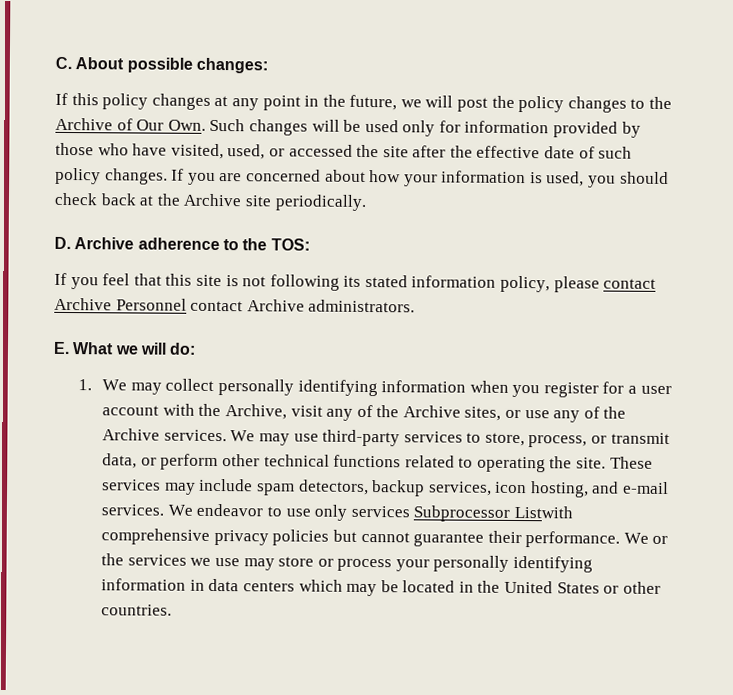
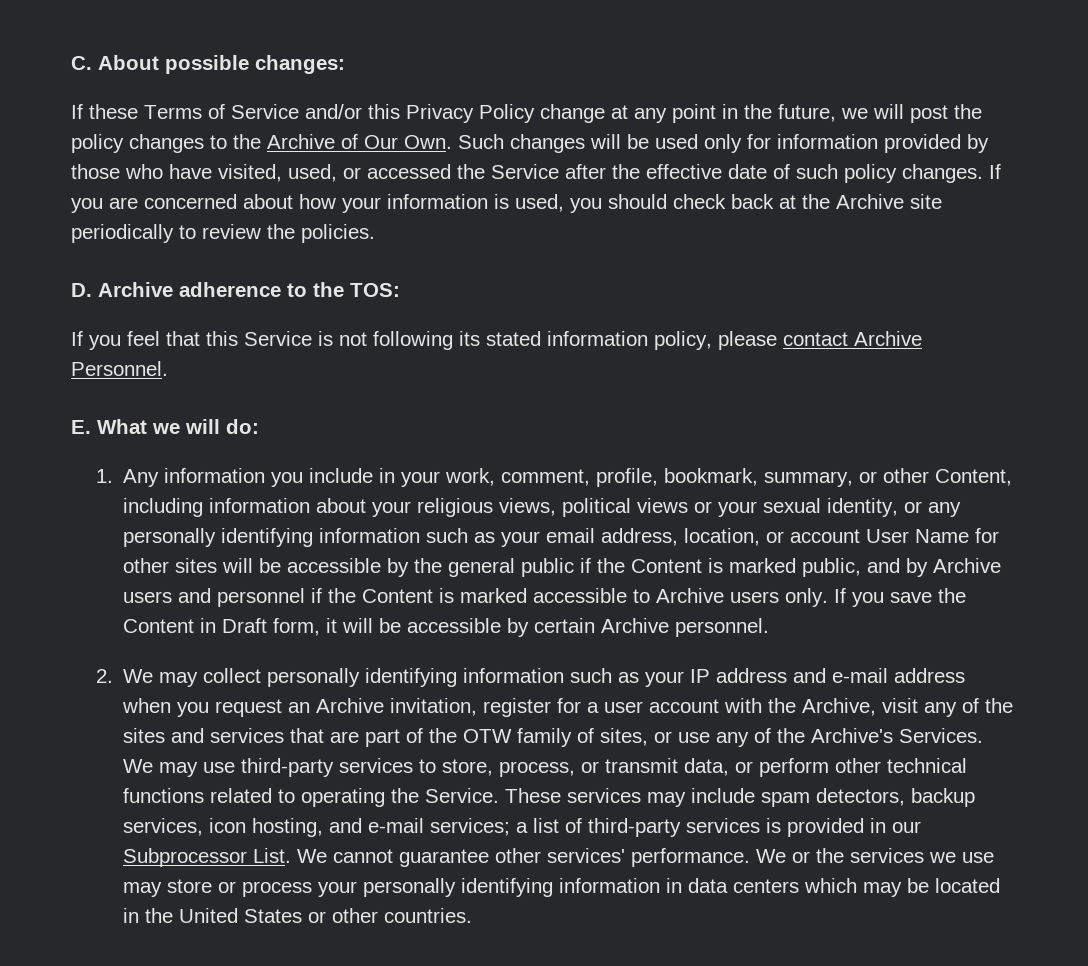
- If this policy changes at any point in the future, we will post the policy changes to the Archive of Our Own. Such changes will be used only for information provided by those who have visited, used, or accessed the site after the effective date of such policy changes.
+ If these Terms of Service and/or this Privacy Policy change at any point in the future, we will post the policy changes to the Archive of Our Own. Such changes will be used only for information provided by those who have visited, used, or accessed the Service after the effective date of such policy changes.
- If you are concerned about how your information is used, you should check back at the Archive site periodically.
+ If you are concerned about how your information is used, you should check back at the Archive site periodically to review the policies.
- If you feel that this site is not following its stated information policy, please contact Archive Personnel contact Archive administrators.
+ If you feel that this Service is not following its stated information policy, please contact Archive Personnel.
- 1. We may collect personally identifying information when you register for a user account with the Archive, visit any of the Archive sites, or use any of the Archive services.
+ 1. Any information you include in your work, comment, profile, bookmark, summary, or other Content, including information about your religious views, political views or your sexual identity, or any personally identifying information such as your email address, location, or account User Name for other sites will be accessible by the general public if the Content is marked public, and by Archive users and personnel if the Content is marked accessible to Archive users only. If you save the Content in Draft form, it will be accessible by certain Archive personnel.
+ 2. We may collect personally identifying information such as your IP address and e-mail address when you request an Archive invitation, register for a user account with the Archive, visit any of the sites and services that are part of the OTW family of sites, or use any of the Archive's Services.
- We may use third-party services to store, process, or transmit data, or perform other technical functions related to operating the site.
+ We may use third-party services to store, process, or transmit data, or perform other technical functions related to operating the Service.
- These services may include spam detectors, backup services, icon hosting, and e-mail services. We endeavor to use only services Subprocessor Listwith comprehensive privacy policies but cannot guarantee their performance.
+ These services may include spam detectors, backup services, icon hosting, and e-mail services; a list of third-party services is provided in our Subprocessor List. We cannot guarantee other services' performance.

